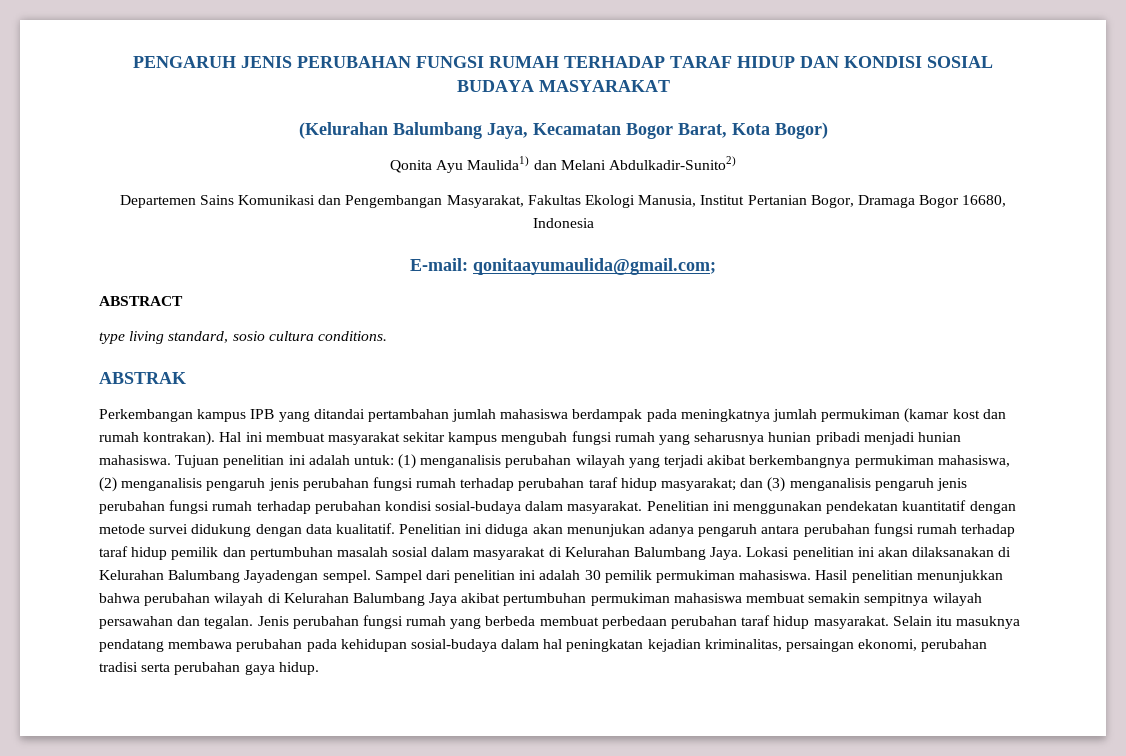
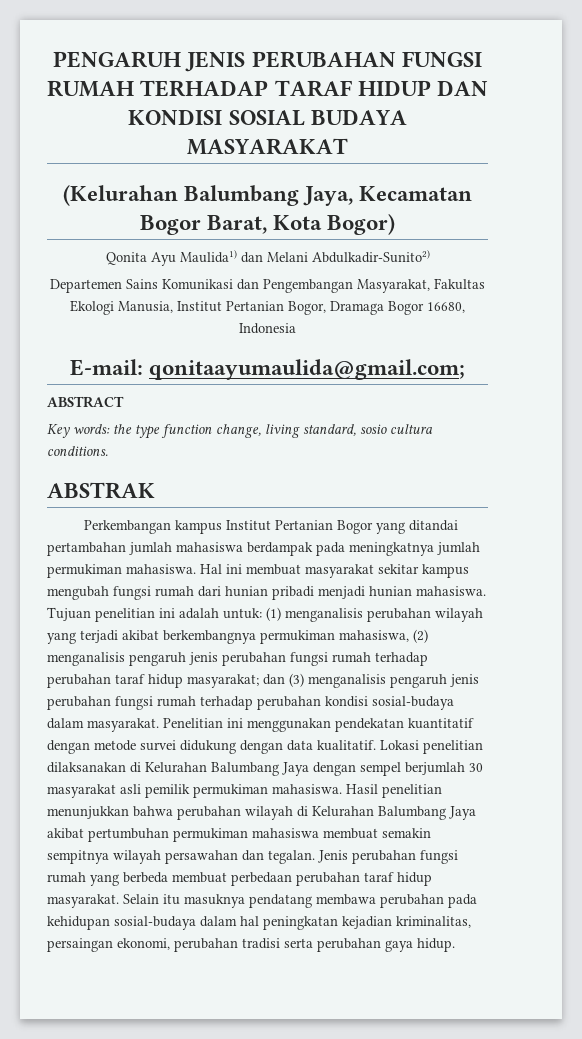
- type living standard, sosio cultura conditions.
+ Key words: the type function change, living standard, sosio cultura conditions.
- Perkembangan kampus IPB yang ditandai pertambahan jumlah mahasiswa berdampak pada meningkatnya jumlah permukiman (kamar kost dan rumah kontrakan).
+ Perkembangan kampus Institut Pertanian Bogor yang ditandai pertambahan jumlah mahasiswa berdampak pada meningkatnya jumlah permukiman mahasiswa.
- Hal ini membuat masyarakat sekitar kampus mengubah fungsi rumah yang seharusnya hunian pribadi menjadi hunian mahasiswa.
+ Hal ini membuat masyarakat sekitar kampus mengubah fungsi rumah dari hunian pribadi menjadi hunian mahasiswa.
- Penelitian ini diduga akan menunjukan adanya pengaruh antara perubahan fungsi rumah terhadap taraf hidup pemilik dan pertumbuhan masalah sosial dalam masyarakat di Kelurahan Balumbang Jaya. Lokasi penelitian ini akan dilaksanakan di Kelurahan Balumbang Jayadengan sempel. Sampel dari penelitian ini adalah 30 pemilik permukiman mahasiswa.
+ Lokasi penelitian dilaksanakan di Kelurahan Balumbang Jaya dengan sempel berjumlah 30 masyarakat asli pemilik permukiman mahasiswa.

